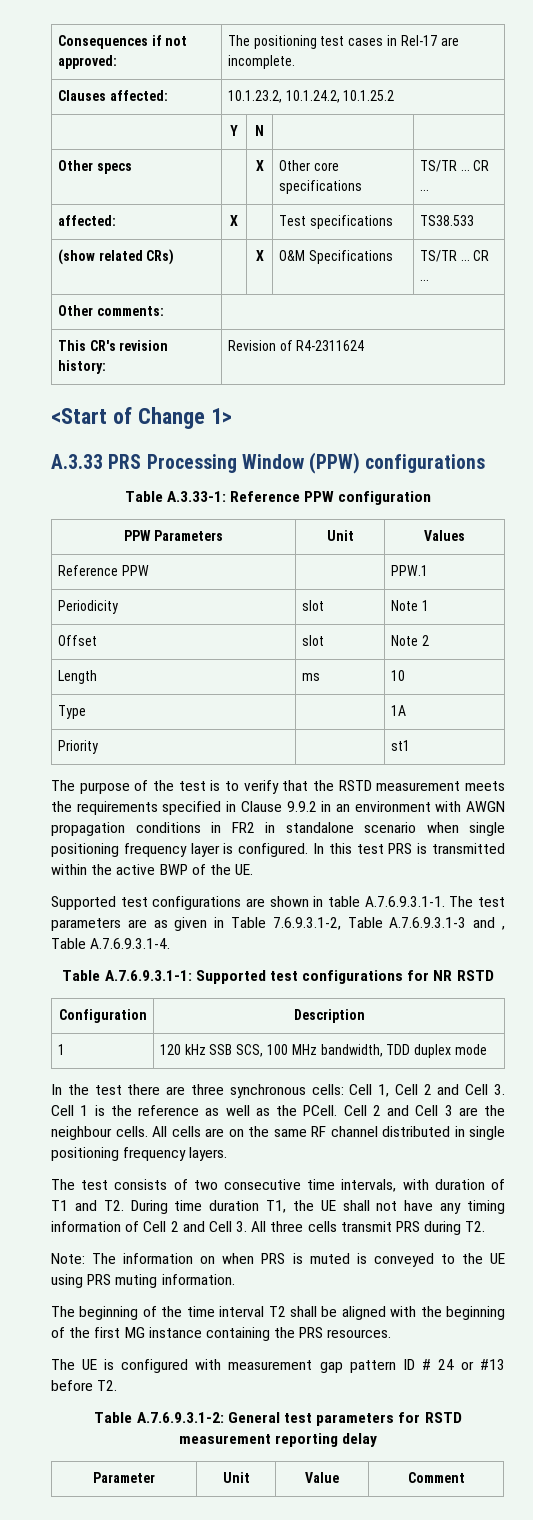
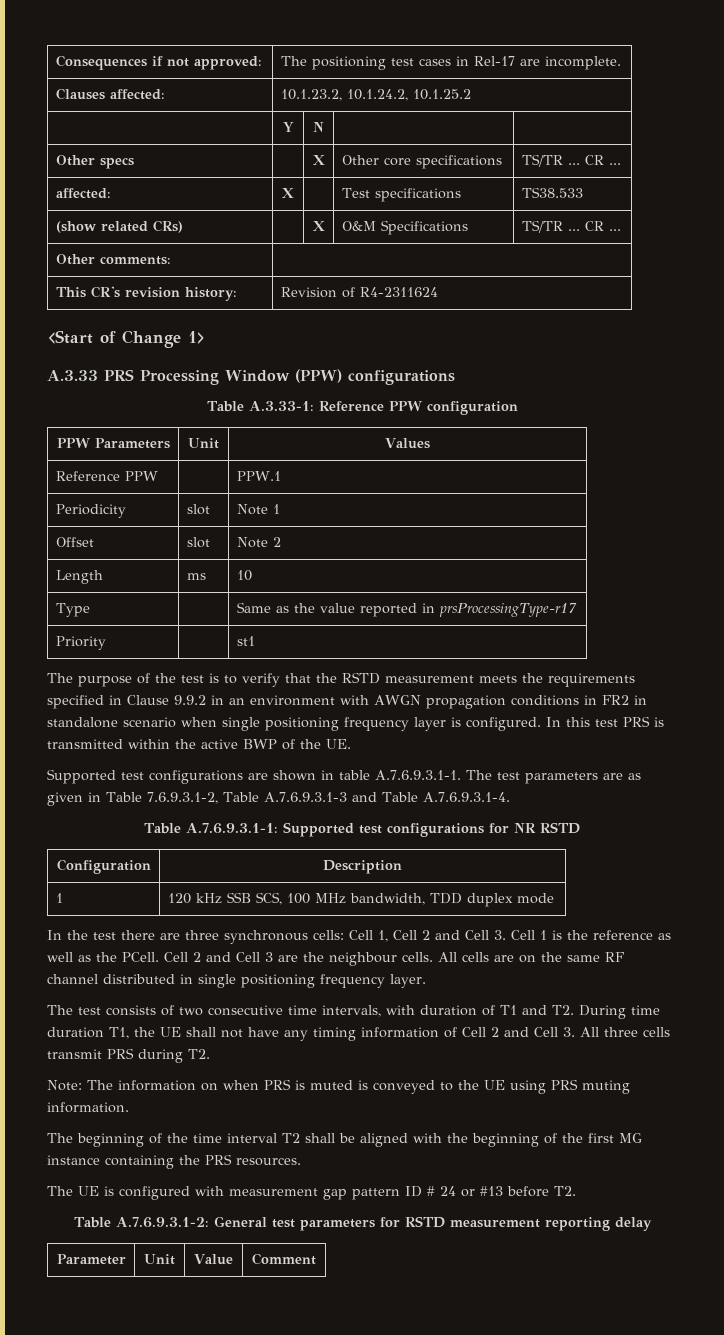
- Type | | 1A
+ Type | | Same as the value reported in prsProcessingType-r17
- Supported test configurations are shown in table A.7.6.9.3.1-1. The test parameters are as given in Table 7.6.9.3.1-2, Table A.7.6.9.3.1-3 and , Table A.7.6.9.3.1-4.
+ Supported test configurations are shown in table A.7.6.9.3.1-1. The test parameters are as given in Table 7.6.9.3.1-2, Table A.7.6.9.3.1-3 and Table A.7.6.9.3.1-4.
- All cells are on the same RF channel distributed in single positioning frequency layers.
+ All cells are on the same RF channel distributed in single positioning frequency layer.

